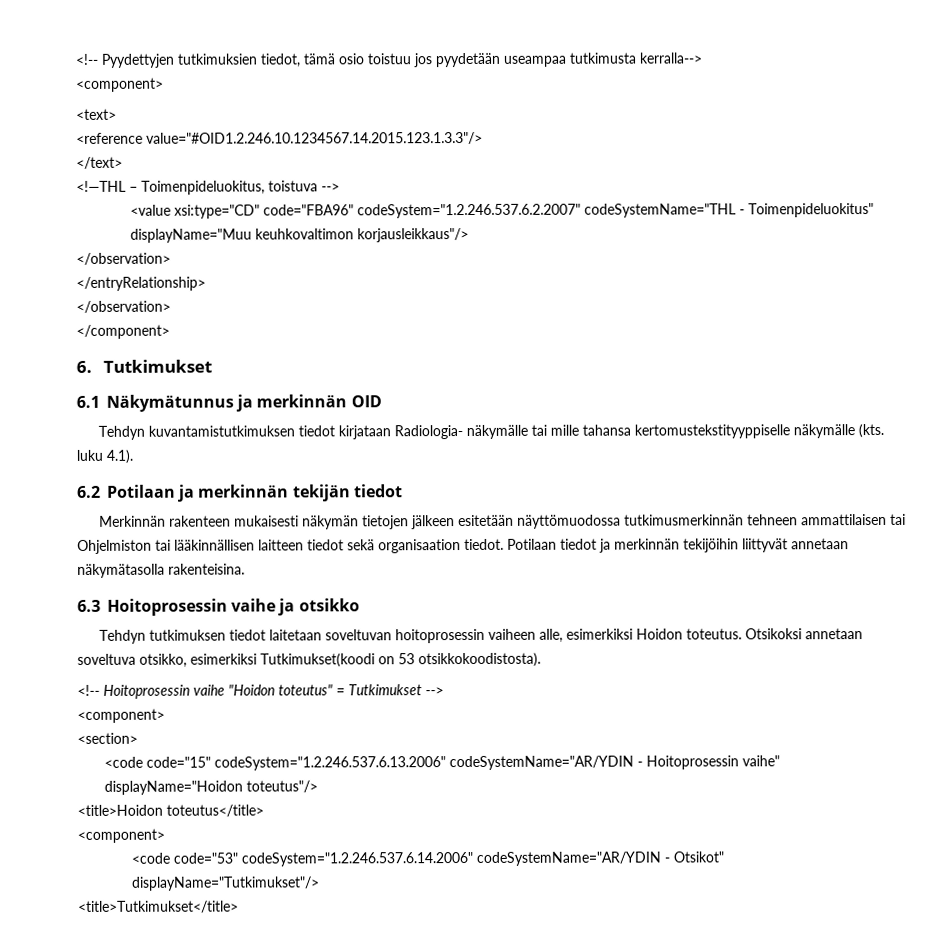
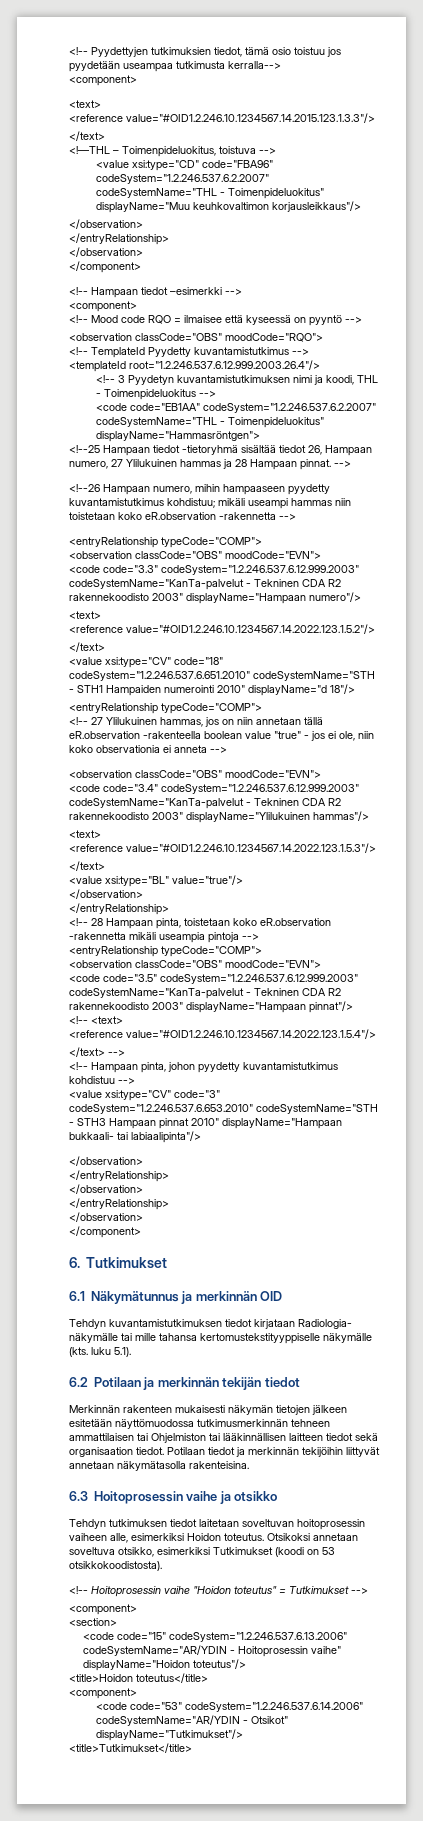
+ <!-- Hampaan tiedot –esimerkki -->
+ <component>
+ <!-- Mood code RQO = ilmaisee että kyseessä on pyyntö -->
+ <observation classCode="OBS" moodCode="RQO">
+ <!-- TemplateId Pyydetty kuvantamistutkimus -->
+ <templateId root="1.2.246.537.6.12.999.2003.26.4"/>
+ <!-- 3 Pyydetyn kuvantamistutkimuksen nimi ja koodi, THL - Toimenpideluokitus -->
+ <code code="EB1AA" codeSystem="1.2.246.537.6.2.2007" codeSystemName="THL - Toimenpideluokitus" displayName="Hammasröntgen">
+ <!--25 Hampaan tiedot -tietoryhmä sisältää tiedot 26, Hampaan numero, 27 Ylilukuinen hammas ja 28 Hampaan pinnat. -->
+ <!--26 Hampaan numero, mihin hampaaseen pyydetty kuvantamistutkimus kohdistuu; mikäli useampi hammas niin toistetaan koko eR.observation -rakennetta -->
+ <entryRelationship typeCode="COMP">
+ <observation classCode="OBS" moodCode="EVN">
+ <code code="3.3" codeSystem="1.2.246.537.6.12.999.2003" codeSystemName="KanTa-palvelut - Tekninen CDA R2 rakennekoodisto 2003" displayName="Hampaan numero"/>
+ <text>
+ <reference value="#OID1.2.246.10.1234567.14.2022.123.1.5.2"/>
+ </text>
+ <value xsi:type="CV" code="18" codeSystem="1.2.246.537.6.651.2010" codeSystemName="STH - STH1 Hampaiden numerointi 2010" displayName="d 18"/>
+ <entryRelationship typeCode="COMP">
+ <!-- 27 Ylilukuinen hammas, jos on niin annetaan tällä eR.observation -rakenteella boolean value "true" - jos ei ole, niin koko observationia ei anneta -->
+ <observation classCode="OBS" moodCode="EVN">
+ <code code="3.4" codeSystem="1.2.246.537.6.12.999.2003" codeSystemName="KanTa-palvelut - Tekninen CDA R2 rakennekoodisto 2003" displayName="Ylilukuinen hammas"/>
+ <text>
+ <reference value="#OID1.2.246.10.1234567.14.2022.123.1.5.3"/>
+ </text>
+ <value xsi:type="BL" value="true"/>
+ </observation>
+ </entryRelationship>
+ <!-- 28 Hampaan pinta, toistetaan koko eR.observation -rakennetta mikäli useampia pintoja -->
+ <entryRelationship typeCode="COMP">
+ <observation classCode="OBS" moodCode="EVN">
+ <code code="3.5" codeSystem="1.2.246.537.6.12.999.2003" codeSystemName="KanTa-palvelut - Tekninen CDA R2 rakennekoodisto 2003" displayName="Hampaan pinnat"/>
+ <!-- <text>
+ <reference value="#OID1.2.246.10.1234567.14.2022.123.1.5.4"/>
+ </text> -->
+ <!-- Hampaan pinta, johon pyydetty kuvantamistutkimus kohdistuu -->
+ <value xsi:type="CV" code="3" codeSystem="1.2.246.537.6.653.2010" codeSystemName="STH - STH3 Hampaan pinnat 2010" displayName="Hampaan bukkaali- tai labiaalipinta"/>
+ </observation>
+ </entryRelationship>
+ </observation>
+ </entryRelationship>
+ </observation>
+ </component>
- Tehdyn kuvantamistutkimuksen tiedot kirjataan Radiologia- näkymälle tai mille tahansa kertomustekstityyppiselle näkymälle (kts. luku 4.1).
+ Tehdyn kuvantamistutkimuksen tiedot kirjataan Radiologia- näkymälle tai mille tahansa kertomustekstityyppiselle näkymälle (kts. luku 5.1).
- Otsikoksi annetaan soveltuva otsikko, esimerkiksi Tutkimukset(koodi on 53 otsikkokoodistosta).
+ Otsikoksi annetaan soveltuva otsikko, esimerkiksi Tutkimukset (koodi on 53 otsikkokoodistosta).

